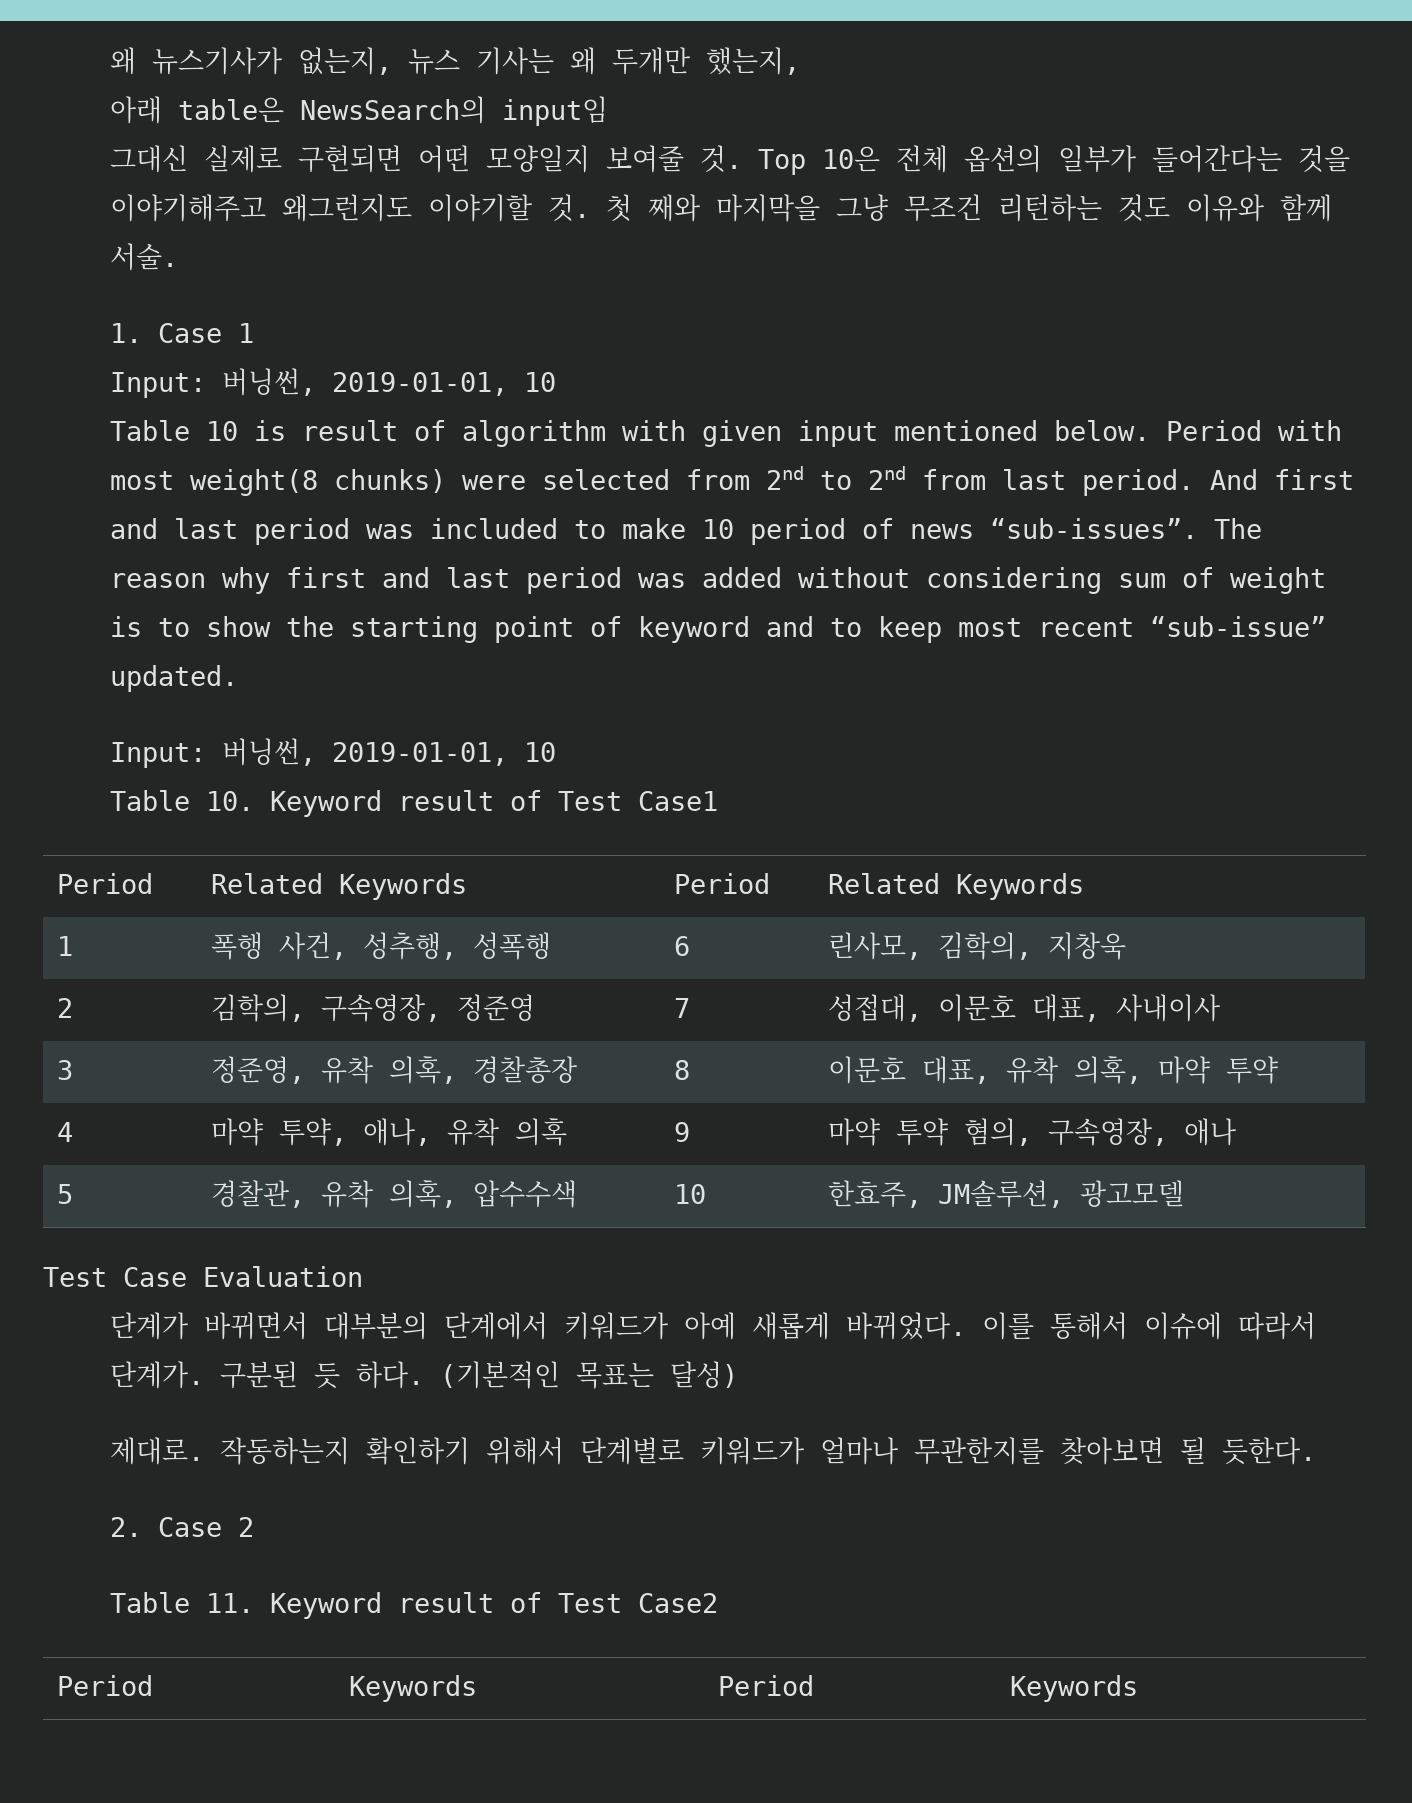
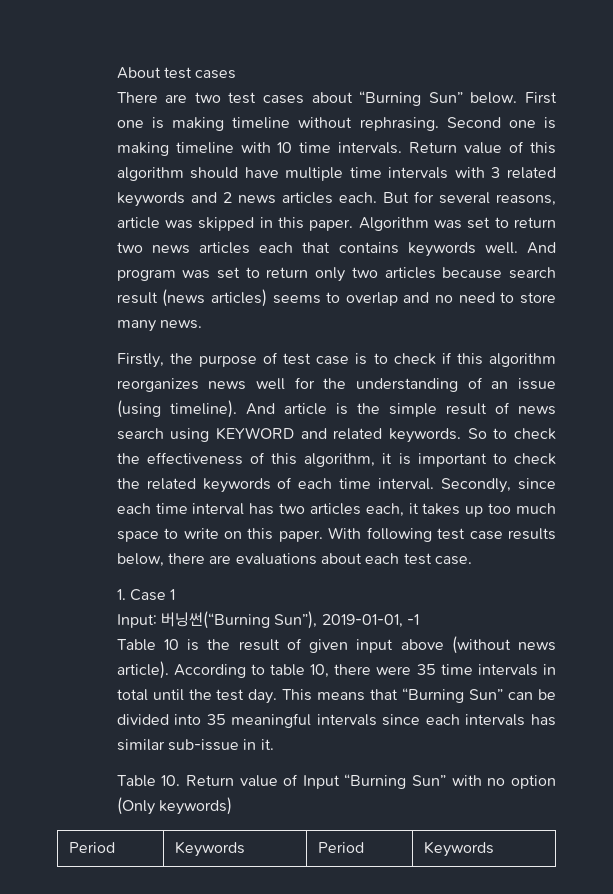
- 왜 뉴스기사가 없는지, 뉴스 기사는 왜 두개만 했는지,
- 아래 table은 NewsSearch의 input임
- 그대신 실제로 구현되면 어떤 모양일지 보여줄 것. Top 10은 전체 옵션의 일부가 들어간다는 것을 이야기해주고 왜그런지도 이야기할 것. 첫 째와 마지막을 그냥 무조건 리턴하는 것도 이유와 함께 서술.
+ About test cases
+ There are two test cases about “Burning Sun” below. First one is making timeline without rephrasing. Second one is making timeline with 10 time intervals. Return value of this algorithm should have multiple time intervals with 3 related keywords and 2 news articles each. But for several reasons, article was skipped in this paper. Algorithm was set to return two news articles each that contains keywords well. And program was set to return only two articles because search result (news articles) seems to overlap and no need to store many news.
+ Firstly, the purpose of test case is to check if this algorithm reorganizes news well for the understanding of an issue (using timeline). And article is the simple result of news search using KEYWORD and related keywords. So to check the effectiveness of this algorithm, it is important to check the related keywords of each time interval. Secondly, since each time interval has two articles each, it takes up too much space to write on this paper. With following test case results below, there are evaluations about each test case.
  1. Case 1
- Input: 버닝썬, 2019-01-01, 10
+ Input: 버닝썬(“Burning Sun”), 2019-01-01, -1
- Table 10 is result of algorithm with given input mentioned below. Period with most weight(8 chunks) were selected from 2nd to 2nd from last period. And first and last period was included to make 10 period of news “sub-issues”. The reason why first and last period was added without considering sum of weight is to show the starting point of keyword and to keep most recent “sub-issue” updated.
- Input: 버닝썬, 2019-01-01, 10
- Table 10. Keyword result of Test Case1
- Period | Related Keywords | Period | Related Keywords
- 1 | 폭행 사건, 성추행, 성폭행 | 6 | 린사모, 김학의, 지창욱
- 2 | 김학의, 구속영장, 정준영 | 7 | 성접대, 이문호 대표, 사내이사
- 3 | 정준영, 유착 의혹, 경찰총장 | 8 | 이문호 대표, 유착 의혹, 마약 투약
- 4 | 마약 투약, 애나, 유착 의혹 | 9 | 마약 투약 혐의, 구속영장, 애나
- 5 | 경찰관, 유착 의혹, 압수수색 | 10 | 한효주, JM솔루션, 광고모델
- Test Case Evaluation
- 단계가 바뀌면서 대부분의 단계에서 키워드가 아예 새롭게 바뀌었다. 이를 통해서 이슈에 따라서 단계가. 구분된 듯 하다. (기본적인 목표는 달성)
- 제대로. 작동하는지 확인하기 위해서 단계별로 키워드가 얼마나 무관한지를 찾아보면 될 듯한다.
- 2. Case 2
- Table 11. Keyword result of Test Case2
+ Table 10 is the result of given input above (without news article). According to table 10, there were 35 time intervals in total until the test day. This means that “Burning Sun” can be divided into 35 meaningful intervals since each intervals has similar sub-issue in it.
+ Table 10. Return value of Input “Burning Sun” with no option (Only keywords)

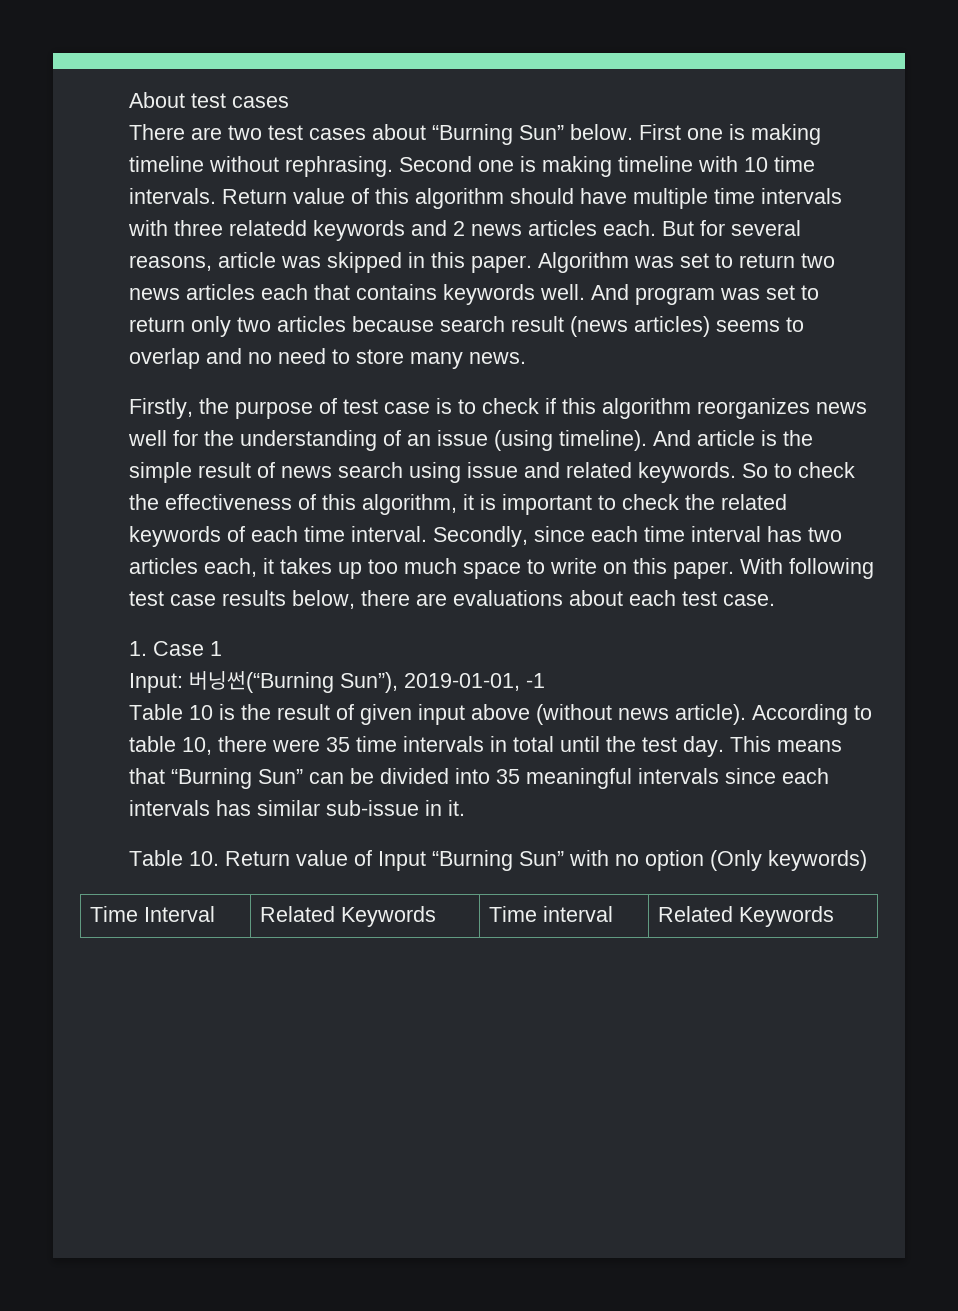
- Return value of this algorithm should have multiple time intervals with 3 related keywords and 2 news articles each.
+ Return value of this algorithm should have multiple time intervals with three relatedd keywords and 2 news articles each.
- And article is the simple result of news search using KEYWORD and related keywords.
+ And article is the simple result of news search using issue and related keywords.
- Period | Keywords | Period | Keywords
+ Time Interval | Related Keywords | Time interval | Related Keywords

